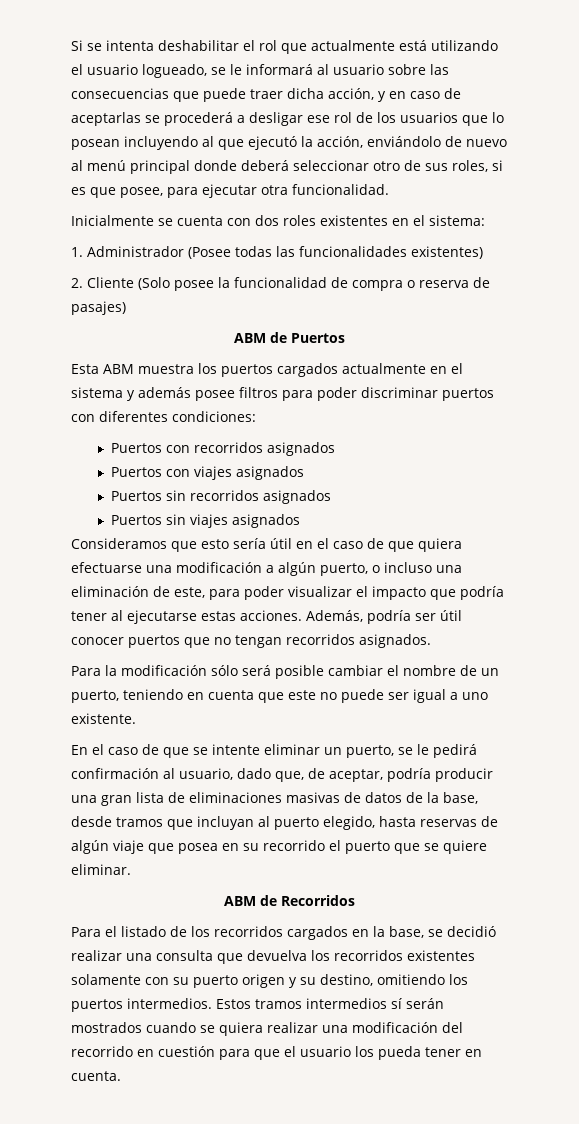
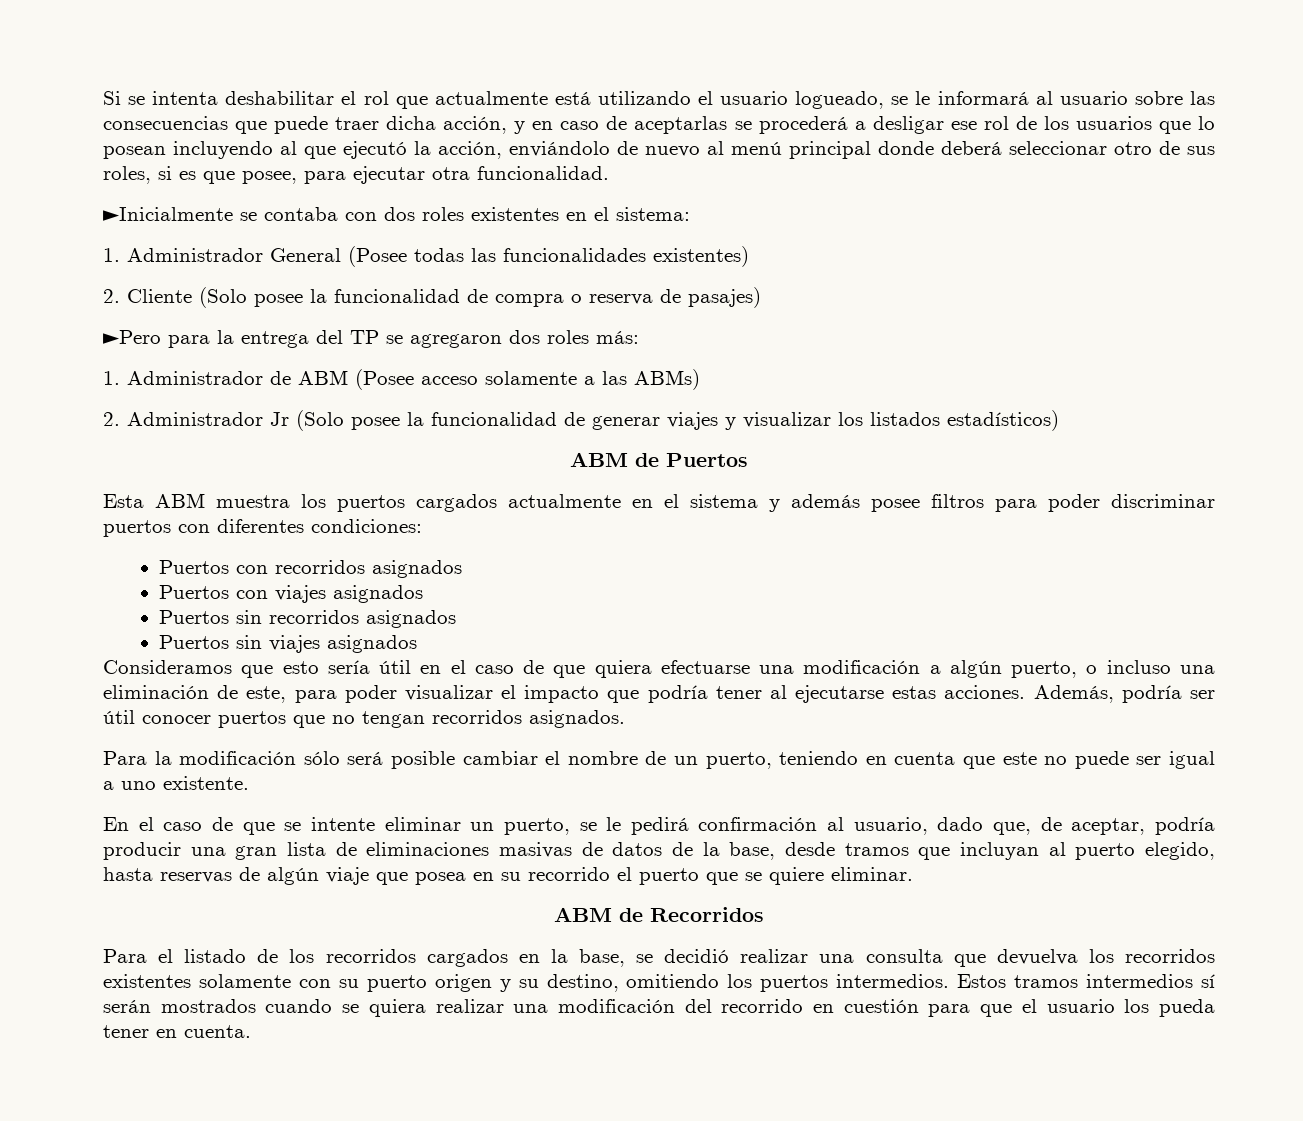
- Inicialmente se cuenta con dos roles existentes en el sistema:
+ ►Inicialmente se contaba con dos roles existentes en el sistema:
- 1. Administrador (Posee todas las funcionalidades existentes)
+ 1. Administrador General (Posee todas las funcionalidades existentes)
+ ►Pero para la entrega del TP se agregaron dos roles más:
+ 1. Administrador de ABM (Posee acceso solamente a las ABMs)
+ 2. Administrador Jr (Solo posee la funcionalidad de generar viajes y visualizar los listados estadísticos)

